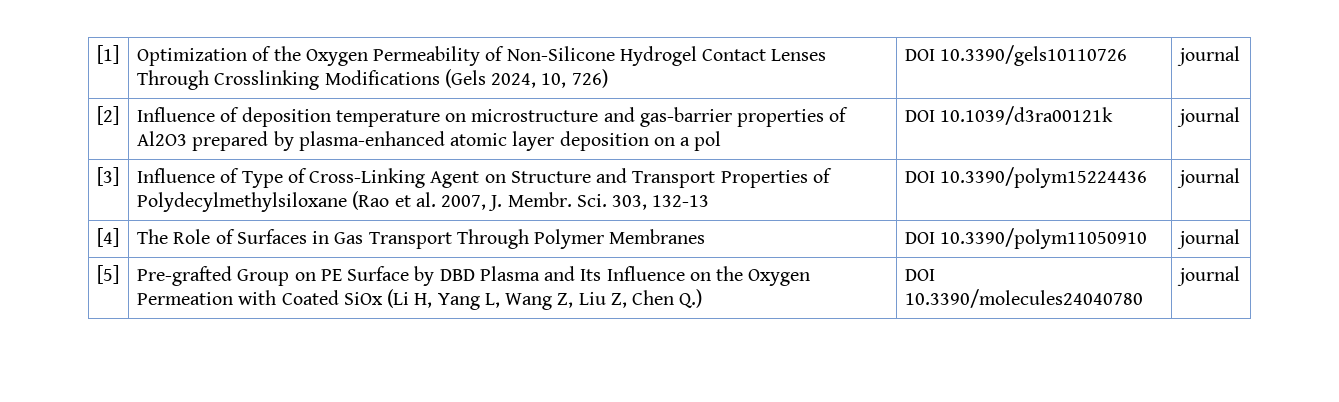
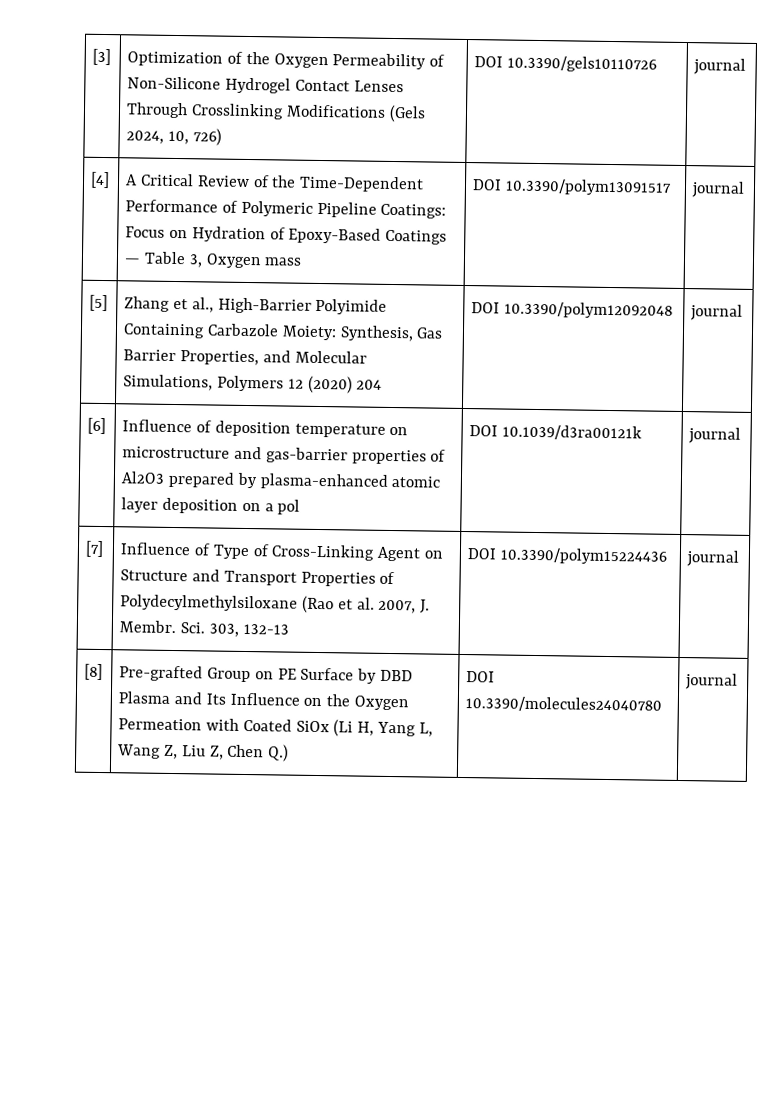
- [1] | Optimization of the Oxygen Permeability of Non-Silicone Hydrogel Contact Lenses Through Crosslinking Modifications (Gels 2024, 10, 726) | DOI 10.3390/gels10110726 | journal
+ [3] | Optimization of the Oxygen Permeability of Non-Silicone Hydrogel Contact Lenses Through Crosslinking Modifications (Gels 2024, 10, 726) | DOI 10.3390/gels10110726 | journal
- [2] | Influence of deposition temperature on microstructure and gas-barrier properties of Al2O3 prepared by plasma-enhanced atomic layer deposition on a pol | DOI 10.1039/d3ra00121k | journal
+ [4] | A Critical Review of the Time-Dependent Performance of Polymeric Pipeline Coatings: Focus on Hydration of Epoxy-Based Coatings — Table 3, Oxygen mass | DOI 10.3390/polym13091517 | journal
+ [5] | Zhang et al., High-Barrier Polyimide Containing Carbazole Moiety: Synthesis, Gas Barrier Properties, and Molecular Simulations, Polymers 12 (2020) 204 | DOI 10.3390/polym12092048 | journal
+ [6] | Influence of deposition temperature on microstructure and gas-barrier properties of Al2O3 prepared by plasma-enhanced atomic layer deposition on a pol | DOI 10.1039/d3ra00121k | journal
- [3] | Influence of Type of Cross-Linking Agent on Structure and Transport Properties of Polydecylmethylsiloxane (Rao et al. 2007, J. Membr. Sci. 303, 132-13 | DOI 10.3390/polym15224436 | journal
+ [7] | Influence of Type of Cross-Linking Agent on Structure and Transport Properties of Polydecylmethylsiloxane (Rao et al. 2007, J. Membr. Sci. 303, 132-13 | DOI 10.3390/polym15224436 | journal
- [4] | The Role of Surfaces in Gas Transport Through Polymer Membranes | DOI 10.3390/polym11050910 | journal
- [5] | Pre-grafted Group on PE Surface by DBD Plasma and Its Influence on the Oxygen Permeation with Coated SiOx (Li H, Yang L, Wang Z, Liu Z, Chen Q.) | DOI 10.3390/molecules24040780 | journal
+ [8] | Pre-grafted Group on PE Surface by DBD Plasma and Its Influence on the Oxygen Permeation with Coated SiOx (Li H, Yang L, Wang Z, Liu Z, Chen Q.) | DOI 10.3390/molecules24040780 | journal

